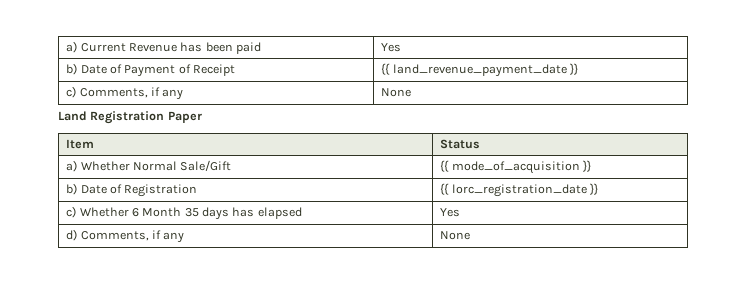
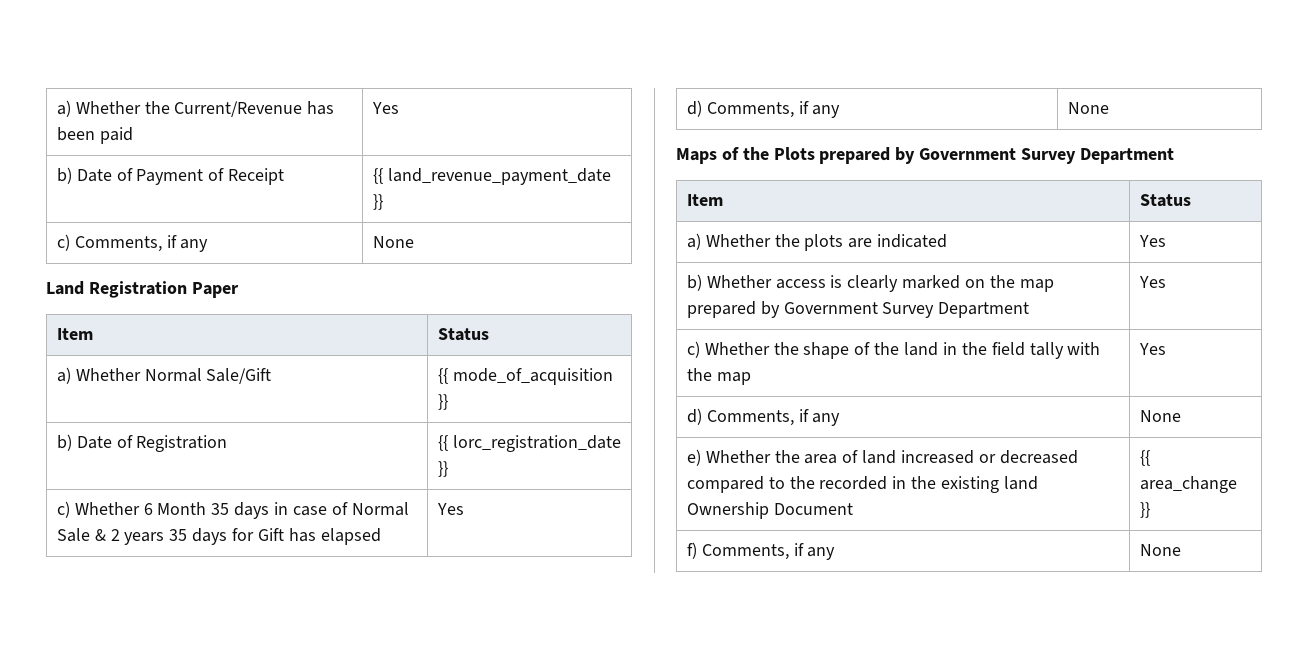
- a) Current Revenue has been paid | Yes
+ a) Whether the Current/Revenue has been paid | Yes
- c) Whether 6 Month 35 days has elapsed | Yes
+ c) Whether 6 Month 35 days in case of Normal Sale & 2 years 35 days for Gift has elapsed | Yes
+ Maps of the Plots prepared by Government Survey Department
+ Item | Status
+ a) Whether the plots are indicated | Yes
+ b) Whether access is clearly marked on the map prepared by Government Survey Department | Yes
+ c) Whether the shape of the land in the field tally with the map | Yes
+ d) Comments, if any | None
+ e) Whether the area of land increased or decreased compared to the recorded in the existing land Ownership Document | {{ area_change }}
+ f) Comments, if any | None

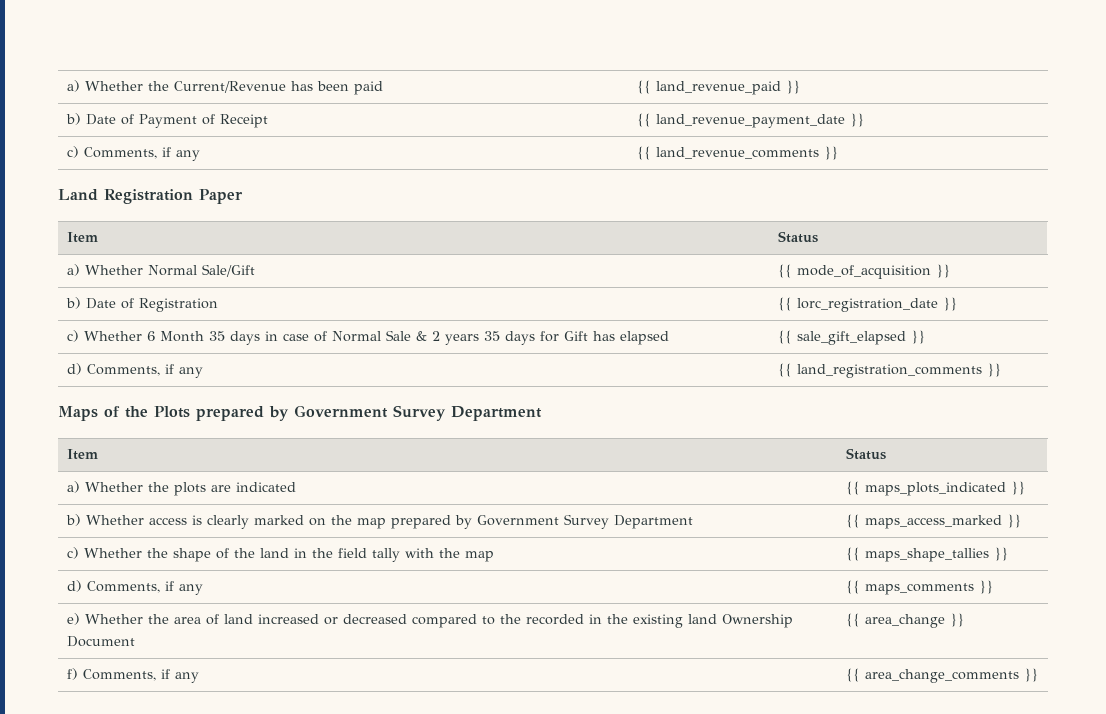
- a) Whether the Current/Revenue has been paid | Yes
+ a) Whether the Current/Revenue has been paid | {{ land_revenue_paid }}
- c) Comments, if any | None
+ c) Comments, if any | {{ land_revenue_comments }}
- c) Whether 6 Month 35 days in case of Normal Sale & 2 years 35 days for Gift has elapsed | Yes
- d) Comments, if any | None
+ c) Whether 6 Month 35 days in case of Normal Sale & 2 years 35 days for Gift has elapsed | {{ sale_gift_elapsed }}
+ d) Comments, if any | {{ land_registration_comments }}
- a) Whether the plots are indicated | Yes
+ a) Whether the plots are indicated | {{ maps_plots_indicated }}
- b) Whether access is clearly marked on the map prepared by Government Survey Department | Yes
+ b) Whether access is clearly marked on the map prepared by Government Survey Department | {{ maps_access_marked }}
- c) Whether the shape of the land in the field tally with the map | Yes
- d) Comments, if any | None
+ c) Whether the shape of the land in the field tally with the map | {{ maps_shape_tallies }}
+ d) Comments, if any | {{ maps_comments }}
- f) Comments, if any | None
+ f) Comments, if any | {{ area_change_comments }}

